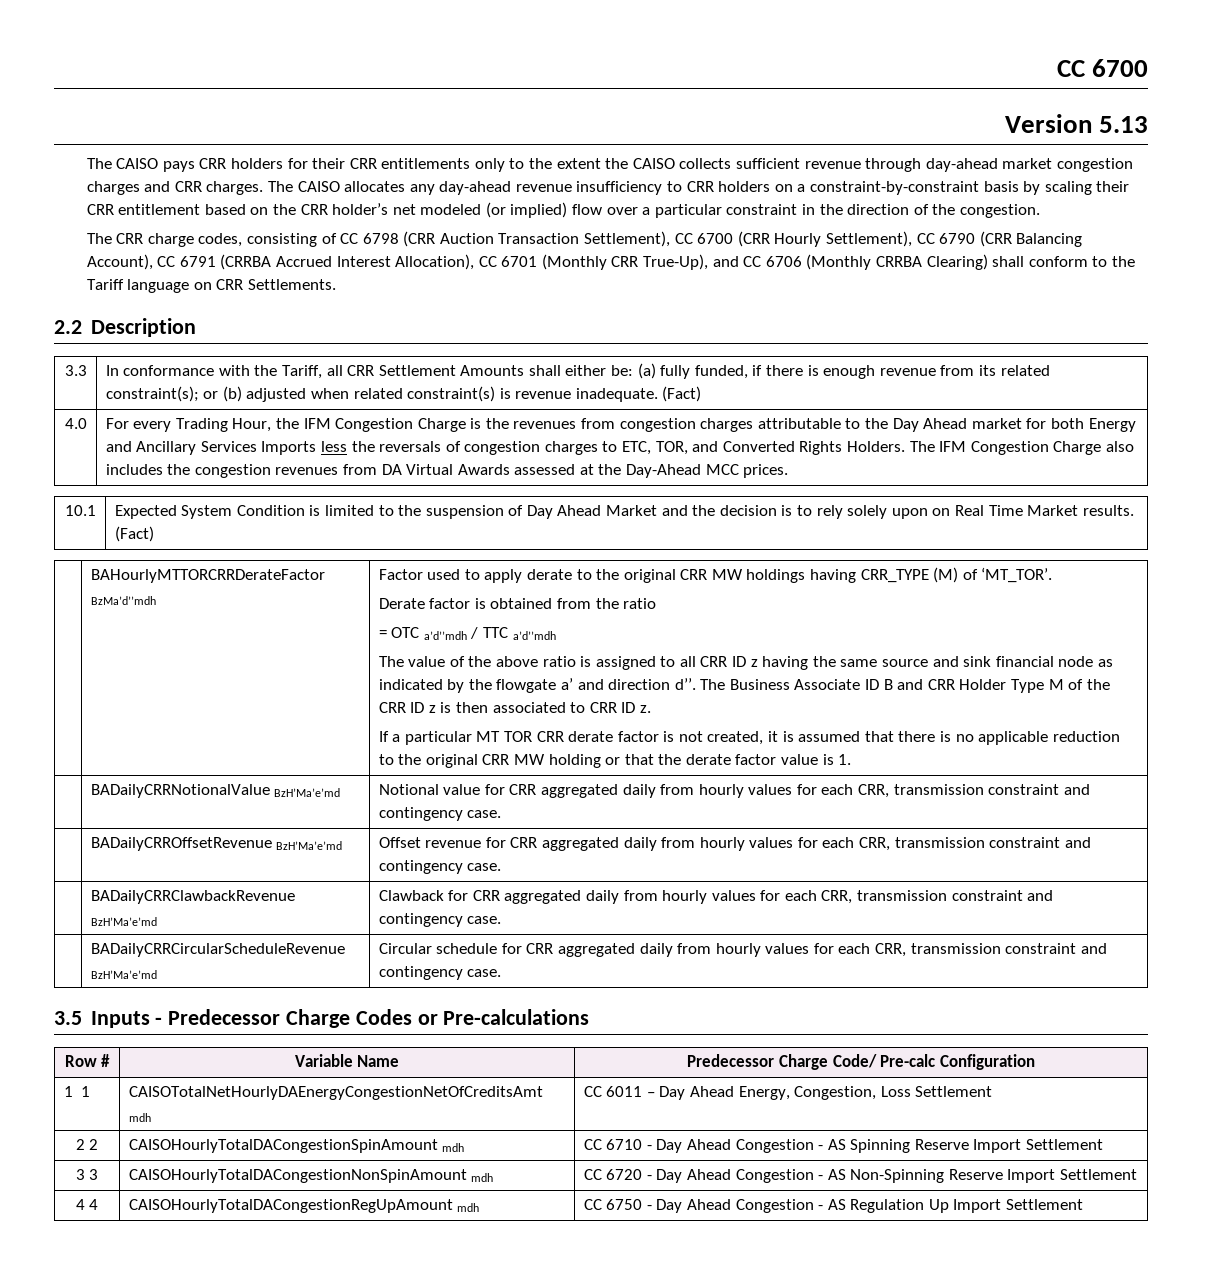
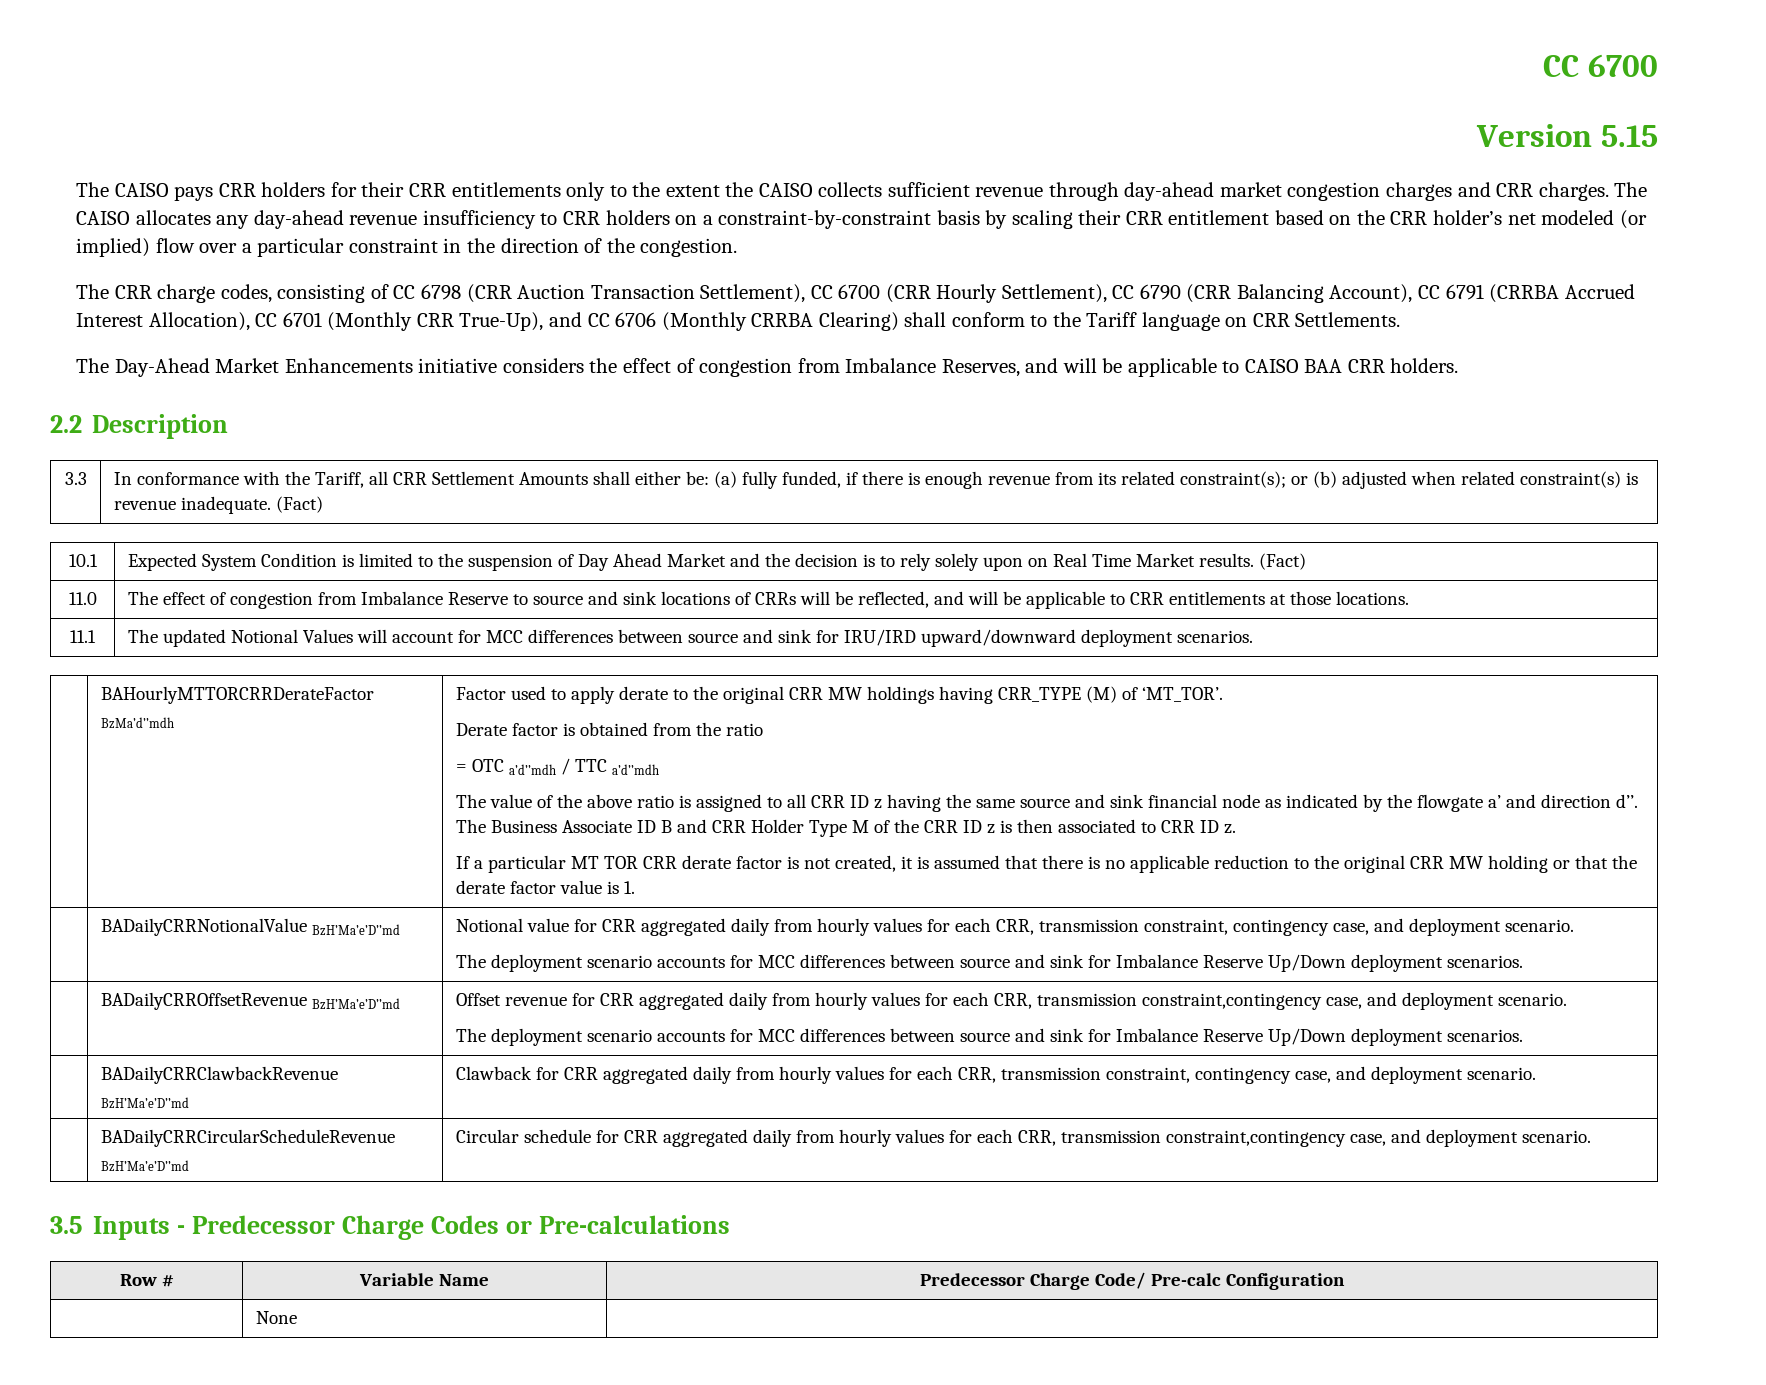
- Version 5.13
+ Version 5.15
+ The Day-Ahead Market Enhancements initiative considers the effect of congestion from Imbalance Reserves, and will be applicable to CAISO BAA CRR holders.
- 4.0 | For every Trading Hour, the IFM Congestion Charge is the revenues from congestion charges attributable to the Day Ahead market for both Energy and Ancillary Services Imports less the reversals of congestion charges to ETC, TOR, and Converted Rights Holders. The IFM Congestion Charge also includes the congestion revenues from DA Virtual Awards assessed at the Day-Ahead MCC prices.
+ 11.0 | The effect of congestion from Imbalance Reserve to source and sink locations of CRRs will be reflected, and will be applicable to CRR entitlements at those locations.
+ 11.1 | The updated Notional Values will account for MCC differences between source and sink for IRU/IRD upward/downward deployment scenarios.
- | BADailyCRRNotionalValue BzH’Ma’e’md | Notional value for CRR aggregated daily from hourly values for each CRR, transmission constraint and contingency case.
+ | BADailyCRRNotionalValue BzH’Ma’e’D’’md | Notional value for CRR aggregated daily from hourly values for each CRR, transmission constraint, contingency case, and deployment scenario.
+ The deployment scenario accounts for MCC differences between source and sink for Imbalance Reserve Up/Down deployment scenarios.
- | BADailyCRROffsetRevenue BzH’Ma’e’md | Offset revenue for CRR aggregated daily from hourly values for each CRR, transmission constraint and contingency case.
+ | BADailyCRROffsetRevenue BzH’Ma’e’D’’md | Offset revenue for CRR aggregated daily from hourly values for each CRR, transmission constraint,contingency case, and deployment scenario.
+ The deployment scenario accounts for MCC differences between source and sink for Imbalance Reserve Up/Down deployment scenarios.
- | BADailyCRRClawbackRevenue BzH’Ma’e’md | Clawback for CRR aggregated daily from hourly values for each CRR, transmission constraint and contingency case.
+ | BADailyCRRClawbackRevenue BzH’Ma’e’D’’md | Clawback for CRR aggregated daily from hourly values for each CRR, transmission constraint, contingency case, and deployment scenario.
- | BADailyCRRCircularScheduleRevenue BzH’Ma’e’md | Circular schedule for CRR aggregated daily from hourly values for each CRR, transmission constraint and contingency case.
+ | BADailyCRRCircularScheduleRevenue BzH’Ma’e’D’’md | Circular schedule for CRR aggregated daily from hourly values for each CRR, transmission constraint,contingency case, and deployment scenario.
- 1 1 | CAISOTotalNetHourlyDAEnergyCongestionNetOfCreditsAmt mdh | CC 6011 – Day Ahead Energy, Congestion, Loss Settlement
- 2 2 | CAISOHourlyTotalDACongestionSpinAmount mdh | CC 6710 - Day Ahead Congestion - AS Spinning Reserve Import Settlement
- 3 3 | CAISOHourlyTotalDACongestionNonSpinAmount mdh | CC 6720 - Day Ahead Congestion - AS Non-Spinning Reserve Import Settlement
- 4 4 | CAISOHourlyTotalDACongestionRegUpAmount mdh | CC 6750 - Day Ahead Congestion - AS Regulation Up Import Settlement
+ | None |

